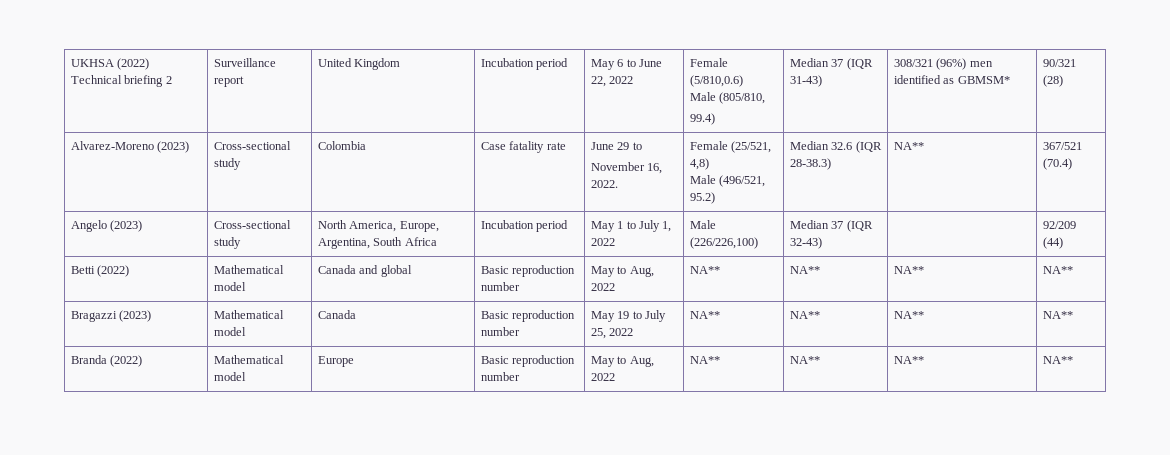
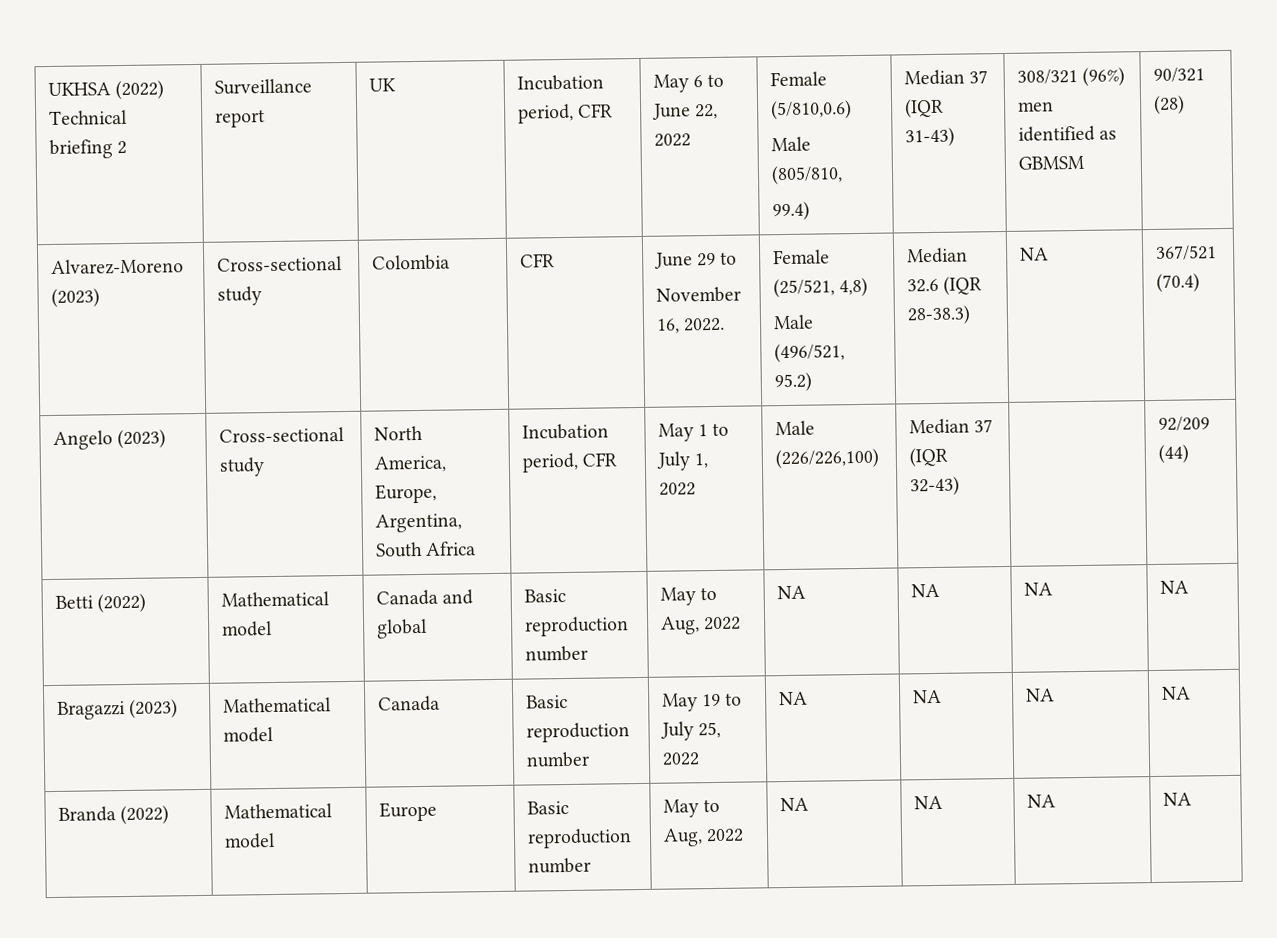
- UKHSA (2022) Technical briefing 2 | Surveillance report | United Kingdom | Incubation period | May 6 to June 22, 2022 | Female (5/810,0.6)
+ UKHSA (2022) Technical briefing 2 | Surveillance report | UK | Incubation period, CFR | May 6 to June 22, 2022 | Female (5/810,0.6)
  Male (805/810,
- 99.4) | Median 37 (IQR 31-43) | 308/321 (96%) men identified as GBMSM* | 90/321 (28)
+ 99.4) | Median 37 (IQR 31-43) | 308/321 (96%) men identified as GBMSM | 90/321 (28)
- Alvarez-Moreno (2023) | Cross-sectional study | Colombia | Case fatality rate | June 29 to
+ Alvarez-Moreno (2023) | Cross-sectional study | Colombia | CFR | June 29 to
  November 16, 2022. | Female (25/521, 4,8)
- Male (496/521, 95.2) | Median 32.6 (IQR 28-38.3) | NA** | 367/521 (70.4)
+ Male (496/521, 95.2) | Median 32.6 (IQR 28-38.3) | NA | 367/521 (70.4)
- Angelo (2023) | Cross-sectional study | North America, Europe, Argentina, South Africa | Incubation period | May 1 to July 1, 2022 | Male (226/226,100) | Median 37 (IQR 32-43) | | 92/209 (44)
+ Angelo (2023) | Cross-sectional study | North America, Europe, Argentina, South Africa | Incubation period, CFR | May 1 to July 1, 2022 | Male (226/226,100) | Median 37 (IQR 32-43) | | 92/209 (44)
- Betti (2022) | Mathematical model | Canada and global | Basic reproduction number | May to Aug, 2022 | NA** | NA** | NA** | NA**
+ Betti (2022) | Mathematical model | Canada and global | Basic reproduction number | May to Aug, 2022 | NA | NA | NA | NA
- Bragazzi (2023) | Mathematical model | Canada | Basic reproduction number | May 19 to July 25, 2022 | NA** | NA** | NA** | NA**
+ Bragazzi (2023) | Mathematical model | Canada | Basic reproduction number | May 19 to July 25, 2022 | NA | NA | NA | NA
- Branda (2022) | Mathematical model | Europe | Basic reproduction number | May to Aug, 2022 | NA** | NA** | NA** | NA**
+ Branda (2022) | Mathematical model | Europe | Basic reproduction number | May to Aug, 2022 | NA | NA | NA | NA

